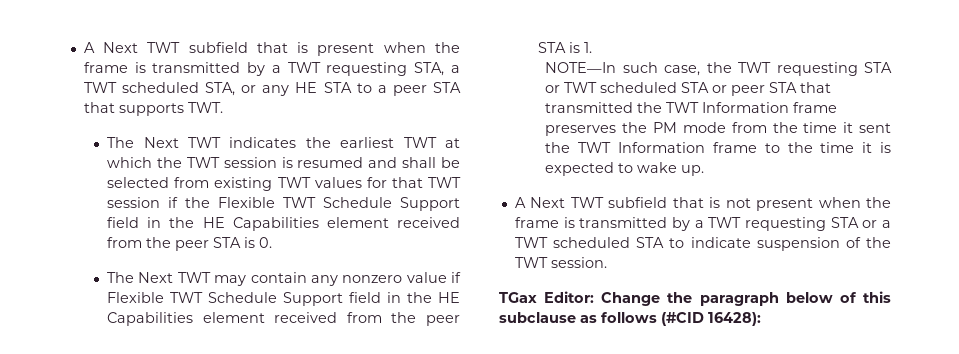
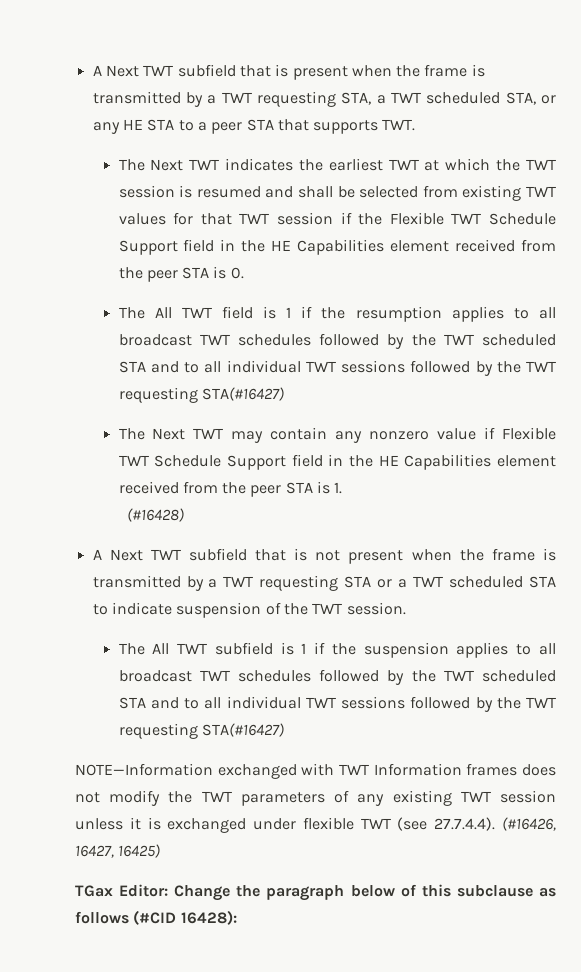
+ The All TWT field is 1 if the resumption applies to all broadcast TWT schedules followed by the TWT scheduled STA and to all individual TWT sessions followed by the TWT requesting STA(#16427)
- NOTE—In such case, the TWT requesting STA or TWT scheduled STA or peer STA that transmitted the TWT Information frame preserves the PM mode from the time it sent the TWT Information frame to the time it is expected to wake up.
+ (#16428)
+ The All TWT subfield is 1 if the suspension applies to all broadcast TWT schedules followed by the TWT scheduled STA and to all individual TWT sessions followed by the TWT requesting STA(#16427)
+ NOTE—Information exchanged with TWT Information frames does not modify the TWT parameters of any existing TWT session unless it is exchanged under flexible TWT (see 27.7.4.4). (#16426, 16427, 16425)

